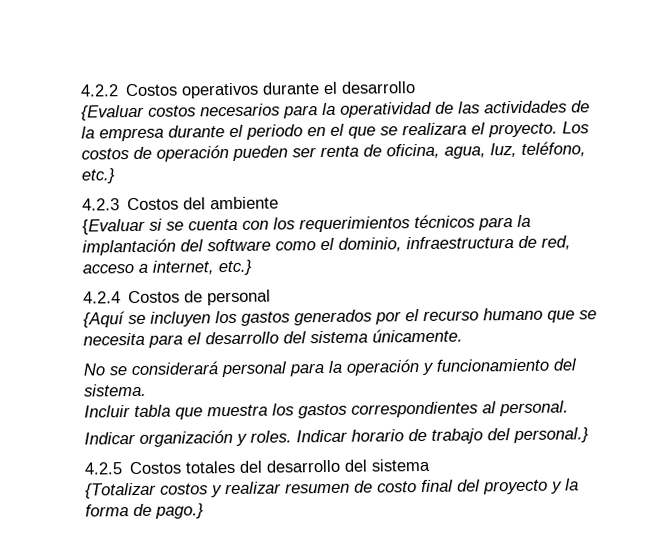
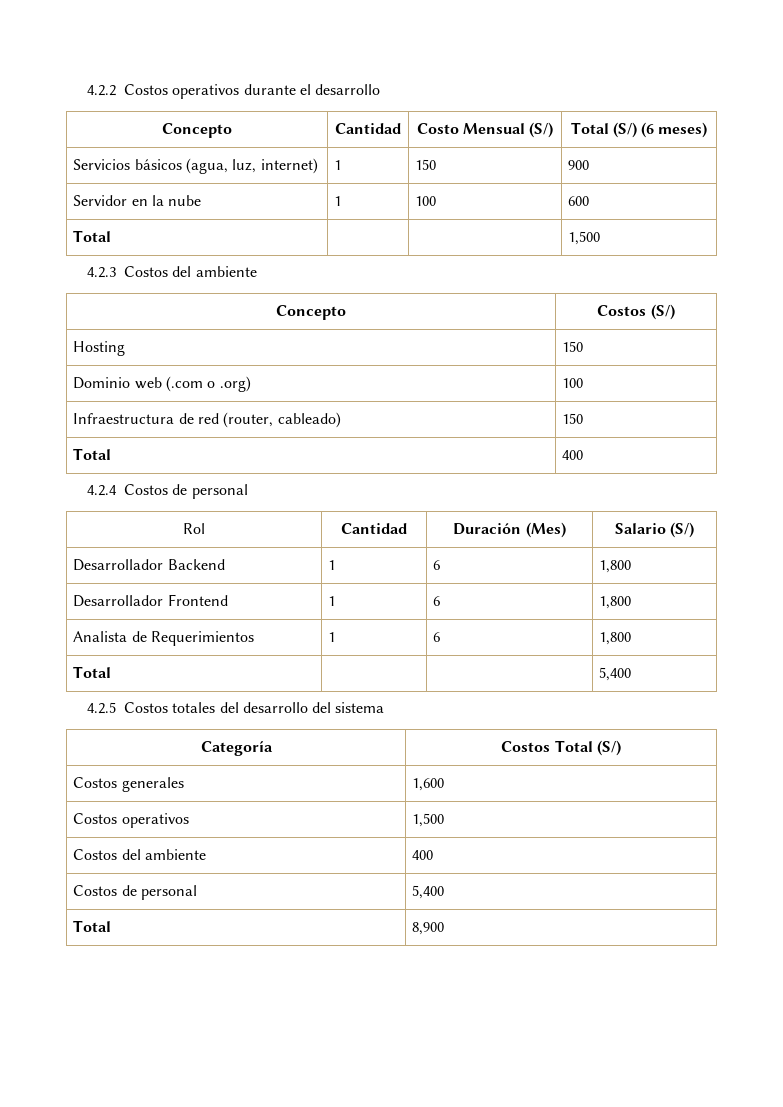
- {Evaluar costos necesarios para la operatividad de las actividades de la empresa durante el periodo en el que se realizara el proyecto. Los costos de operación pueden ser renta de oficina, agua, luz, teléfono, etc.}
+ Concepto | Cantidad | Costo Mensual (S/) | Total (S/) (6 meses)
+ Servicios básicos (agua, luz, internet) | 1 | 150 | 900
+ Servidor en la nube | 1 | 100 | 600
+ Total | | | 1,500
  4.2.3 Costos del ambiente
- {Evaluar si se cuenta con los requerimientos técnicos para la implantación del software como el dominio, infraestructura de red, acceso a internet, etc.}
+ Concepto | Costos (S/)
+ Hosting | 150
+ Dominio web (.com o .org) | 100
+ Infraestructura de red (router, cableado) | 150
+ Total | 400
  4.2.4 Costos de personal
- {Aquí se incluyen los gastos generados por el recurso humano que se necesita para el desarrollo del sistema únicamente.
- No se considerará personal para la operación y funcionamiento del sistema.
- Incluir tabla que muestra los gastos correspondientes al personal.
- Indicar organización y roles. Indicar horario de trabajo del personal.}
+ Rol | Cantidad | Duración (Mes) | Salario (S/)
+ Desarrollador Backend | 1 | 6 | 1,800
+ Desarrollador Frontend | 1 | 6 | 1,800
+ Analista de Requerimientos | 1 | 6 | 1,800
+ Total | | | 5,400
- {Totalizar costos y realizar resumen de costo final del proyecto y la forma de pago.}
+ Categoría | Costos Total (S/)
+ Costos generales | 1,600
+ Costos operativos | 1,500
+ Costos del ambiente | 400
+ Costos de personal | 5,400
+ Total | 8,900

